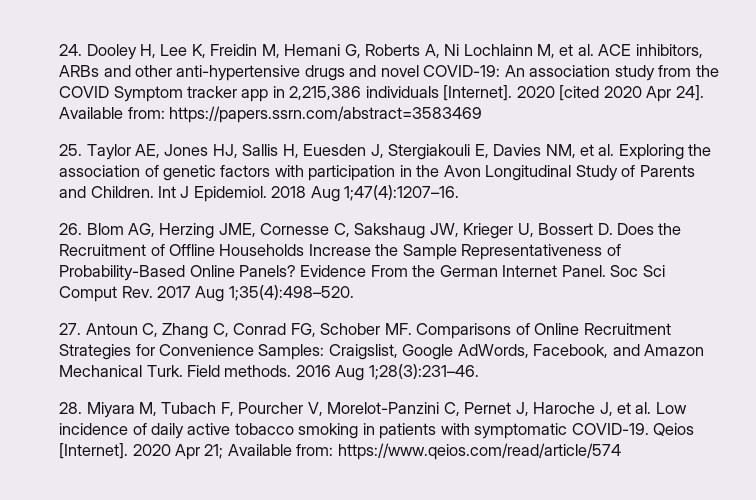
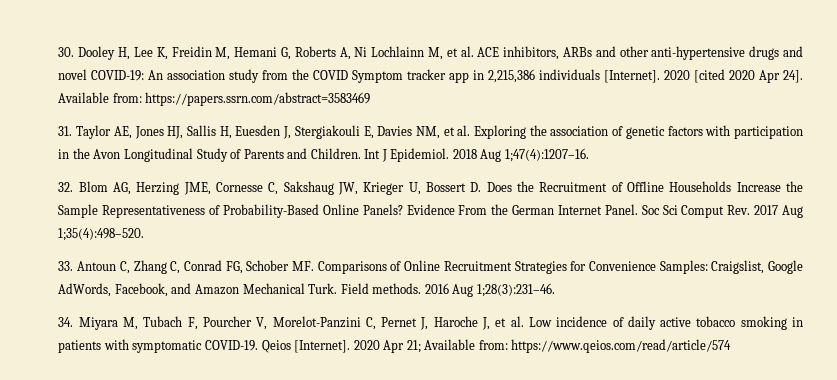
- 24. Dooley H, Lee K, Freidin M, Hemani G, Roberts A, Ni Lochlainn M, et al. ACE inhibitors, ARBs and other anti-hypertensive drugs and novel COVID-19: An association study from the COVID Symptom tracker app in 2,215,386 individuals [Internet].
+ 30. Dooley H, Lee K, Freidin M, Hemani G, Roberts A, Ni Lochlainn M, et al. ACE inhibitors, ARBs and other anti-hypertensive drugs and novel COVID-19: An association study from the COVID Symptom tracker app in 2,215,386 individuals [Internet].
- 25. Taylor AE, Jones HJ, Sallis H, Euesden J, Stergiakouli E, Davies NM, et al. Exploring the association of genetic factors with participation in the Avon Longitudinal Study of Parents and Children.
+ 31. Taylor AE, Jones HJ, Sallis H, Euesden J, Stergiakouli E, Davies NM, et al. Exploring the association of genetic factors with participation in the Avon Longitudinal Study of Parents and Children.
- 26. Blom AG, Herzing JME, Cornesse C, Sakshaug JW, Krieger U, Bossert D. Does the Recruitment of Offline Households Increase the Sample Representativeness of Probability-Based Online Panels?
+ 32. Blom AG, Herzing JME, Cornesse C, Sakshaug JW, Krieger U, Bossert D. Does the Recruitment of Offline Households Increase the Sample Representativeness of Probability-Based Online Panels?
- 27. Antoun C, Zhang C, Conrad FG, Schober MF. Comparisons of Online Recruitment Strategies for Convenience Samples: Craigslist, Google AdWords, Facebook, and Amazon Mechanical Turk.
+ 33. Antoun C, Zhang C, Conrad FG, Schober MF. Comparisons of Online Recruitment Strategies for Convenience Samples: Craigslist, Google AdWords, Facebook, and Amazon Mechanical Turk.
- 28. Miyara M, Tubach F, Pourcher V, Morelot-Panzini C, Pernet J, Haroche J, et al. Low incidence of daily active tobacco smoking in patients with symptomatic COVID-19.
+ 34. Miyara M, Tubach F, Pourcher V, Morelot-Panzini C, Pernet J, Haroche J, et al. Low incidence of daily active tobacco smoking in patients with symptomatic COVID-19.

